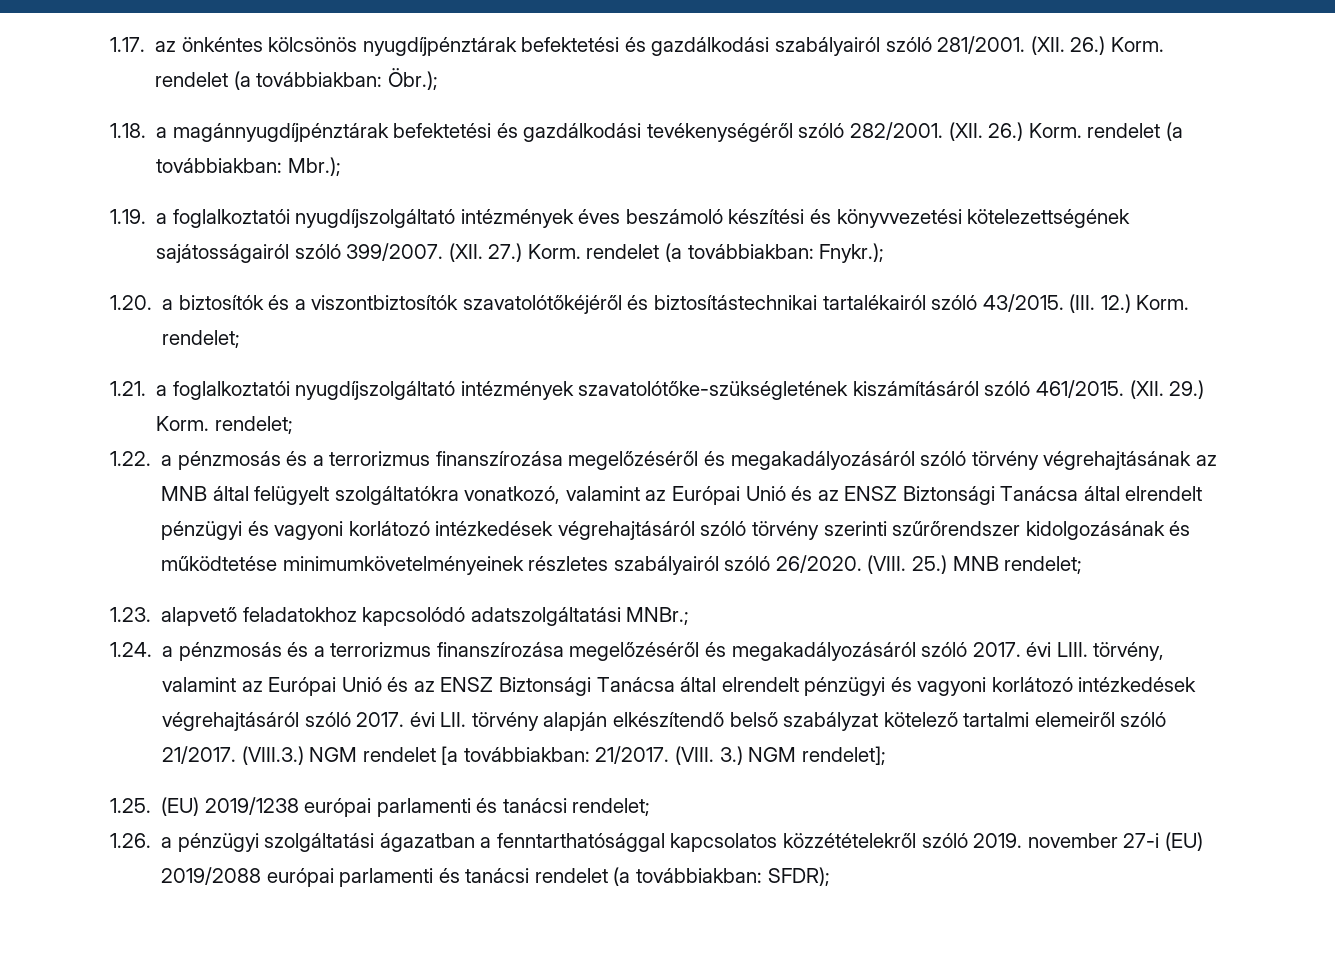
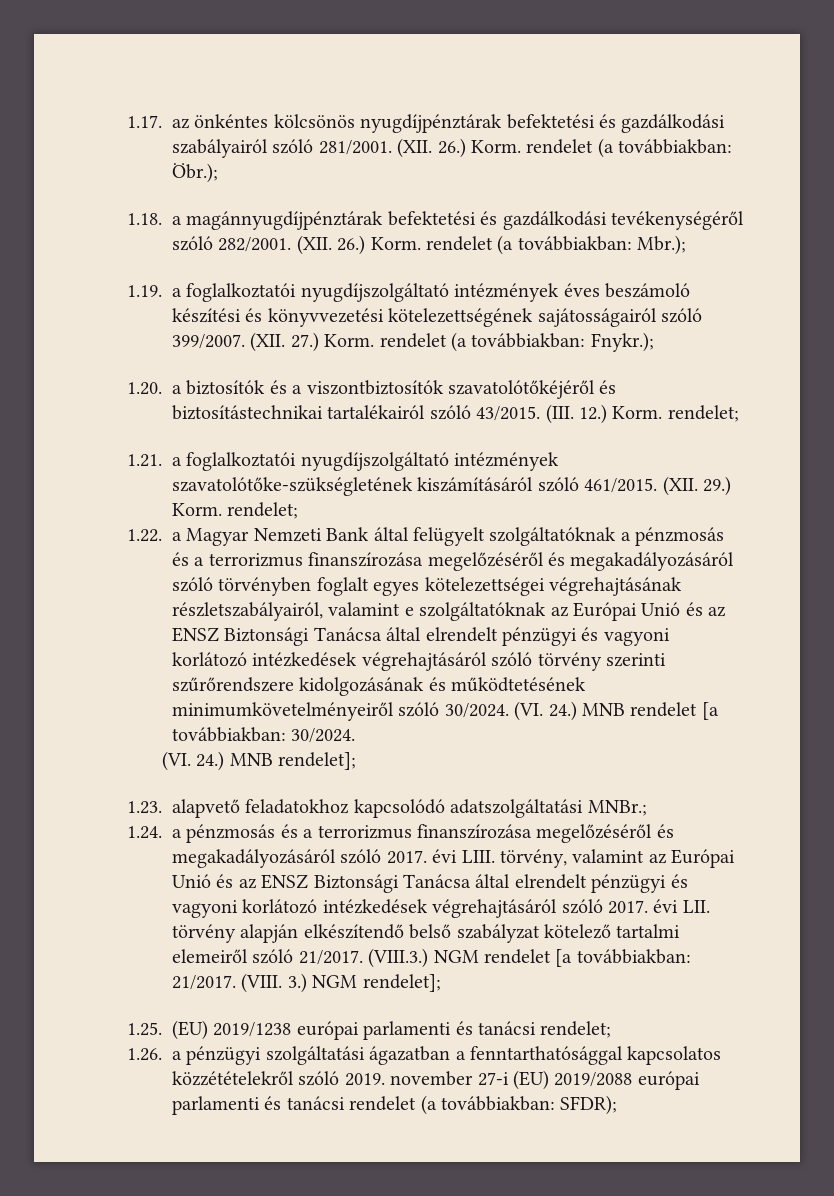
- 1.22. a pénzmosás és a terrorizmus finanszírozása megelőzéséről és megakadályozásáról szóló törvény végrehajtásának az MNB által felügyelt szolgáltatókra vonatkozó, valamint az Európai Unió és az ENSZ Biztonsági Tanácsa által elrendelt pénzügyi és vagyoni korlátozó intézkedések végrehajtásáról szóló törvény szerinti szűrőrendszer kidolgozásának és működtetése minimumkövetelményeinek részletes szabályairól szóló 26/2020. (VIII. 25.) MNB rendelet;
+ 1.22. a Magyar Nemzeti Bank által felügyelt szolgáltatóknak a pénzmosás és a terrorizmus finanszírozása megelőzéséről és megakadályozásáról szóló törvényben foglalt egyes kötelezettségei végrehajtásának részletszabályairól, valamint e szolgáltatóknak az Európai Unió és az ENSZ Biztonsági Tanácsa által elrendelt pénzügyi és vagyoni korlátozó intézkedések végrehajtásáról szóló törvény szerinti szűrőrendszere kidolgozásának és működtetésének minimumkövetelményeiről szóló 30/2024. (VI. 24.) MNB rendelet [a továbbiakban: 30/2024.
+ (VI. 24.) MNB rendelet];

